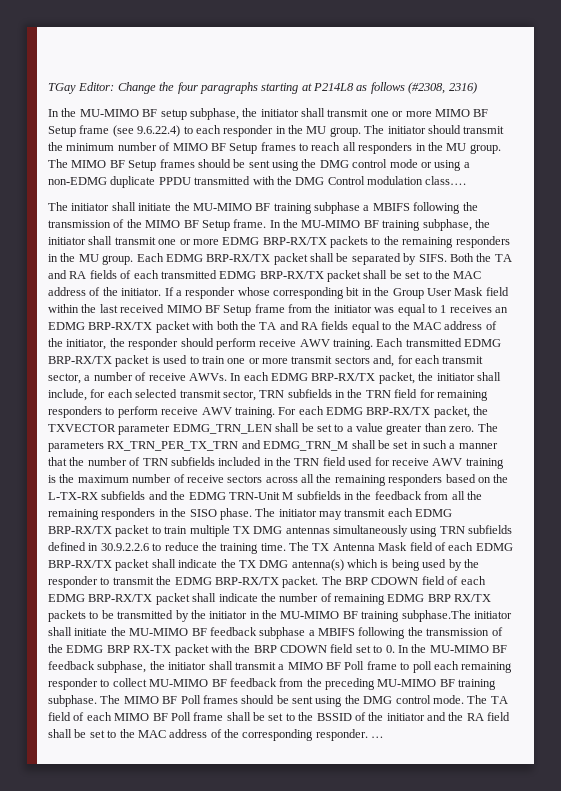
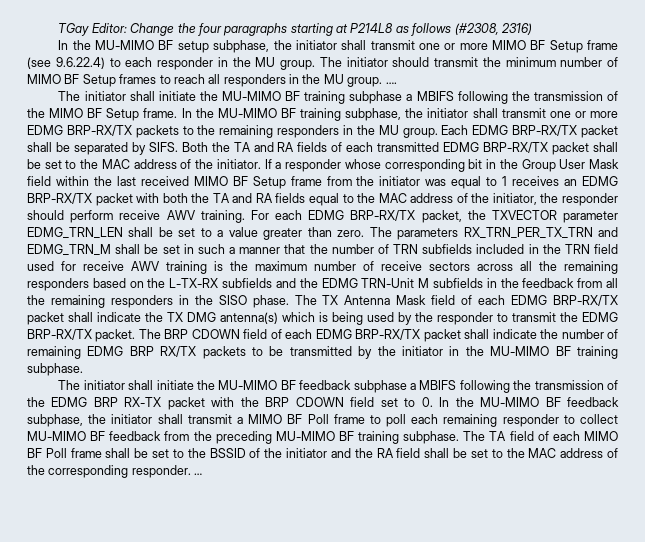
- The MIMO BF Setup frames should be sent using the DMG control mode or using a non-EDMG duplicate PPDU transmitted with the DMG Control modulation class….
+ ….
- Each transmitted EDMG BRP-RX/TX packet is used to train one or more transmit sectors and, for each transmit sector, a number of receive AWVs. In each EDMG BRP-RX/TX packet, the initiator shall include, for each selected transmit sector, TRN subfields in the TRN field for remaining responders to perform receive AWV training.
- The initiator may transmit each EDMG BRP-RX/TX packet to train multiple TX DMG antennas simultaneously using TRN subfields defined in 30.9.2.2.6 to reduce the training time. The TX Antenna Mask field of each EDMG BRP-RX/TX packet shall indicate the TX DMG antenna(s) which is being used by the responder to transmit the EDMG BRP-RX/TX packet.
+ The TX Antenna Mask field of each EDMG BRP-RX/TX packet shall indicate the TX DMG antenna(s) which is being used by the responder to transmit the EDMG BRP-RX/TX packet.
- The BRP CDOWN field of each EDMG BRP-RX/TX packet shall indicate the number of remaining EDMG BRP RX/TX packets to be transmitted by the initiator in the MU-MIMO BF training subphase.The initiator shall initiate the MU-MIMO BF feedback subphase a MBIFS following the transmission of the EDMG BRP RX-TX packet with the BRP CDOWN field set to 0. In the MU-MIMO BF feedback subphase, the initiator shall transmit a MIMO BF Poll frame to poll each remaining responder to collect MU-MIMO BF feedback from the preceding MU-MIMO BF training subphase.
+ The BRP CDOWN field of each EDMG BRP-RX/TX packet shall indicate the number of remaining EDMG BRP RX/TX packets to be transmitted by the initiator in the MU-MIMO BF training subphase.
+ The initiator shall initiate the MU-MIMO BF feedback subphase a MBIFS following the transmission of the EDMG BRP RX-TX packet with the BRP CDOWN field set to 0. In the MU-MIMO BF feedback subphase, the initiator shall transmit a MIMO BF Poll frame to poll each remaining responder to collect MU-MIMO BF feedback from the preceding MU-MIMO BF training subphase.
- The MIMO BF Poll frames should be sent using the DMG control mode. The TA field of each MIMO BF Poll frame shall be set to the BSSID of the initiator and the RA field shall be set to the MAC address of the corresponding responder.
+ The TA field of each MIMO BF Poll frame shall be set to the BSSID of the initiator and the RA field shall be set to the MAC address of the corresponding responder.

